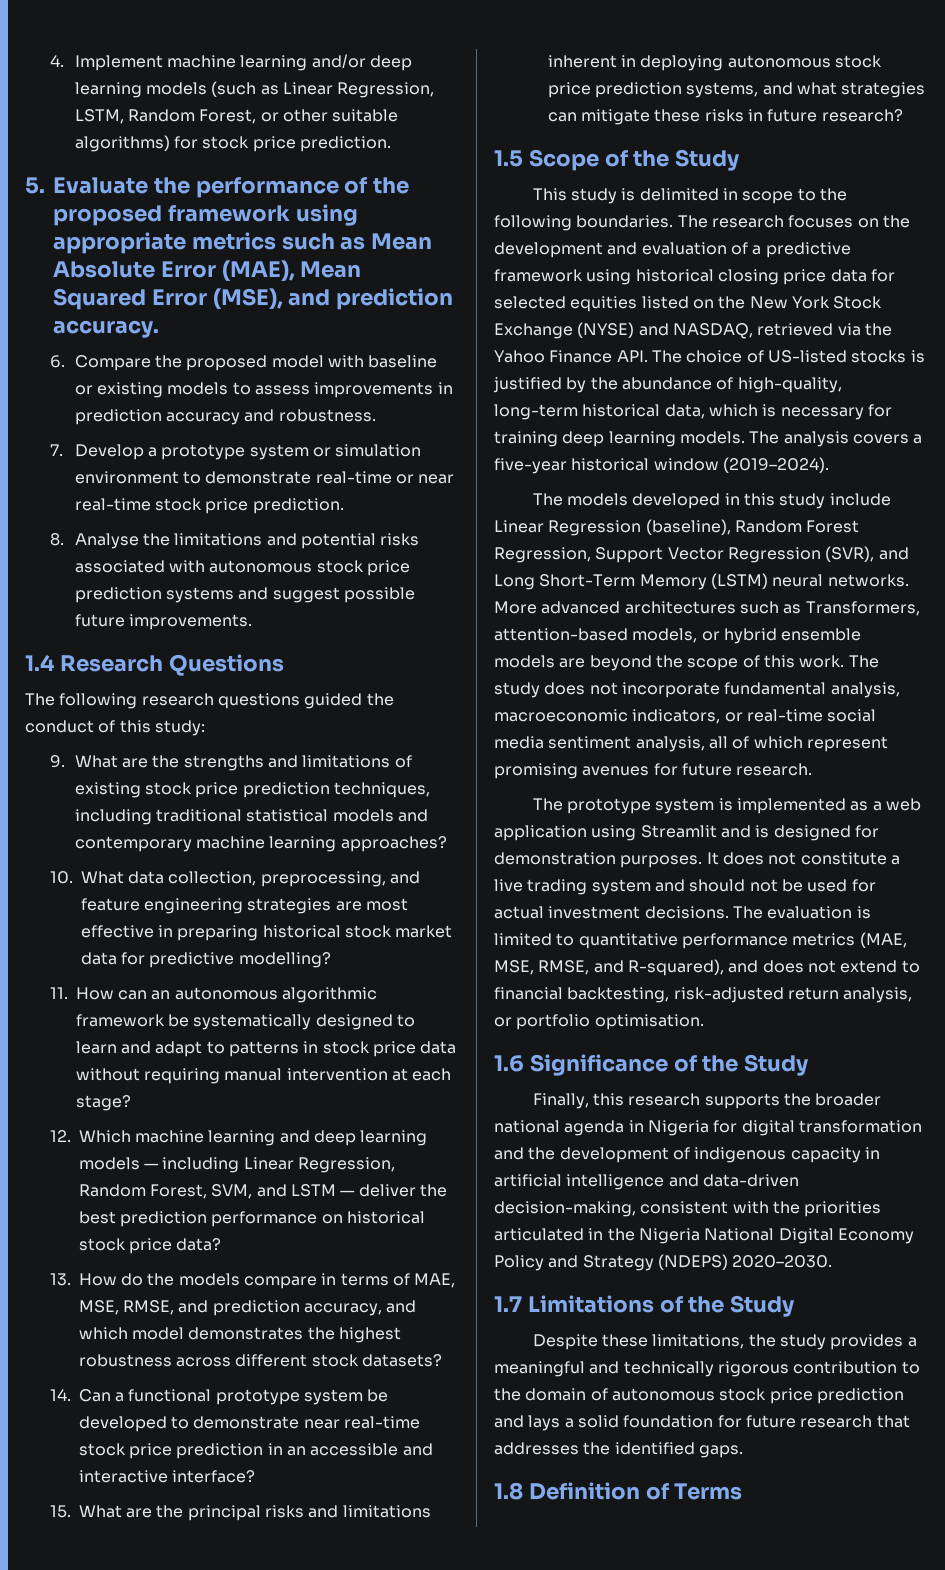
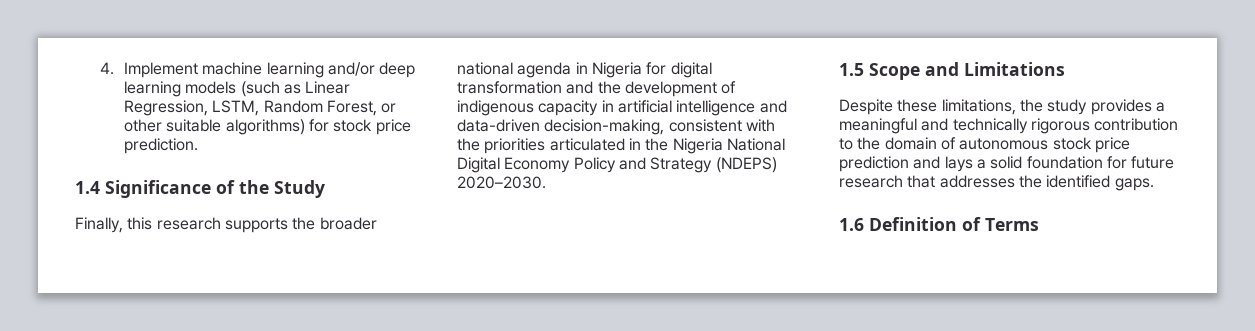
- 5. Evaluate the performance of the proposed framework using appropriate metrics such as Mean Absolute Error (MAE), Mean Squared Error (MSE), and prediction accuracy.
- 6. Compare the proposed model with baseline or existing models to assess improvements in prediction accuracy and robustness.
- 7. Develop a prototype system or simulation environment to demonstrate real-time or near real-time stock price prediction.
- 8. Analyse the limitations and potential risks associated with autonomous stock price prediction systems and suggest possible future improvements.
- 1.4 Research Questions
- The following research questions guided the conduct of this study:
- 9. What are the strengths and limitations of existing stock price prediction techniques, including traditional statistical models and contemporary machine learning approaches?
- 10. What data collection, preprocessing, and feature engineering strategies are most effective in preparing historical stock market data for predictive modelling?
- 11. How can an autonomous algorithmic framework be systematically designed to learn and adapt to patterns in stock price data without requiring manual intervention at each stage?
- 12. Which machine learning and deep learning models — including Linear Regression, Random Forest, SVM, and LSTM — deliver the best prediction performance on historical stock price data?
- 13. How do the models compare in terms of MAE, MSE, RMSE, and prediction accuracy, and which model demonstrates the highest robustness across different stock datasets?
- 14. Can a functional prototype system be developed to demonstrate near real-time stock price prediction in an accessible and interactive interface?
- 15. What are the principal risks and limitations inherent in deploying autonomous stock price prediction systems, and what strategies can mitigate these risks in future research?
- 1.5 Scope of the Study
- This study is delimited in scope to the following boundaries. The research focuses on the development and evaluation of a predictive framework using historical closing price data for selected equities listed on the New York Stock Exchange (NYSE) and NASDAQ, retrieved via the Yahoo Finance API. The choice of US-listed stocks is justified by the abundance of high-quality, long-term historical data, which is necessary for training deep learning models. The analysis covers a five-year historical window (2019–2024).
- The models developed in this study include Linear Regression (baseline), Random Forest Regression, Support Vector Regression (SVR), and Long Short-Term Memory (LSTM) neural networks. More advanced architectures such as Transformers, attention-based models, or hybrid ensemble models are beyond the scope of this work. The study does not incorporate fundamental analysis, macroeconomic indicators, or real-time social media sentiment analysis, all of which represent promising avenues for future research.
- The prototype system is implemented as a web application using Streamlit and is designed for demonstration purposes. It does not constitute a live trading system and should not be used for actual investment decisions. The evaluation is limited to quantitative performance metrics (MAE, MSE, RMSE, and R-squared), and does not extend to financial backtesting, risk-adjusted return analysis, or portfolio optimisation.
- 1.6 Significance of the Study
+ 1.4 Significance of the Study
- 1.7 Limitations of the Study
+ 1.5 Scope and Limitations
- 1.8 Definition of Terms
+ 1.6 Definition of Terms

